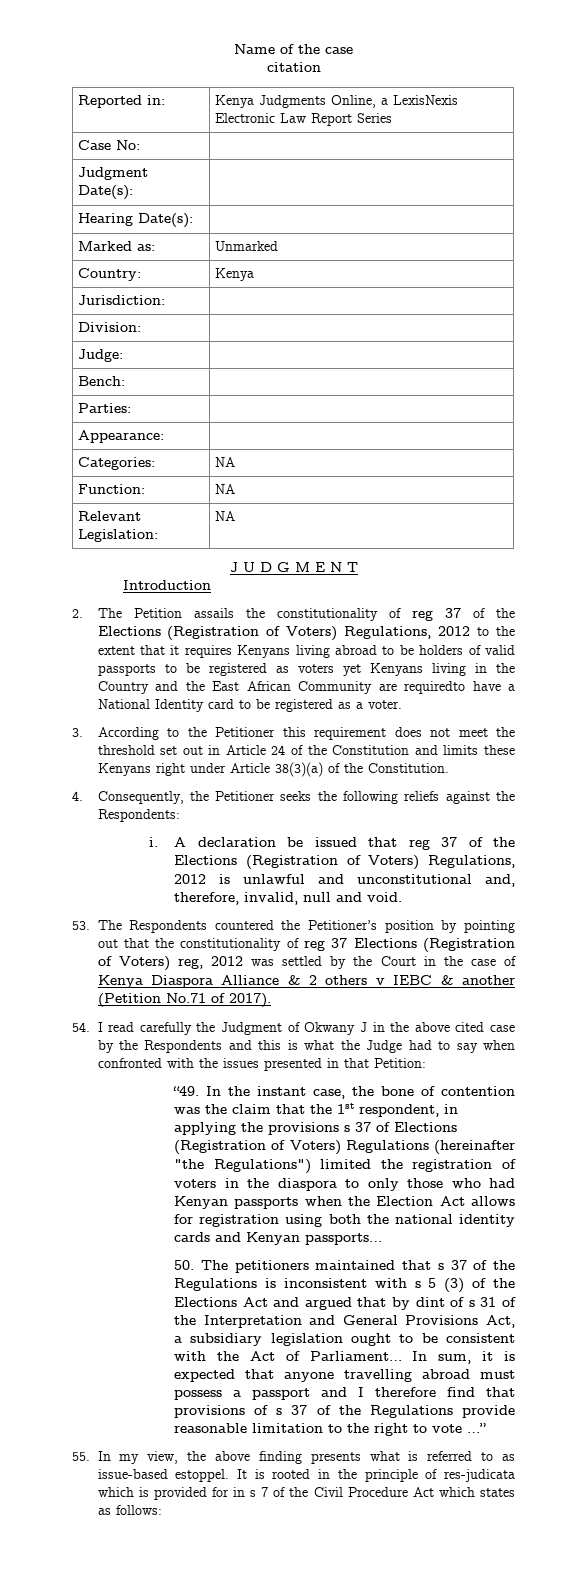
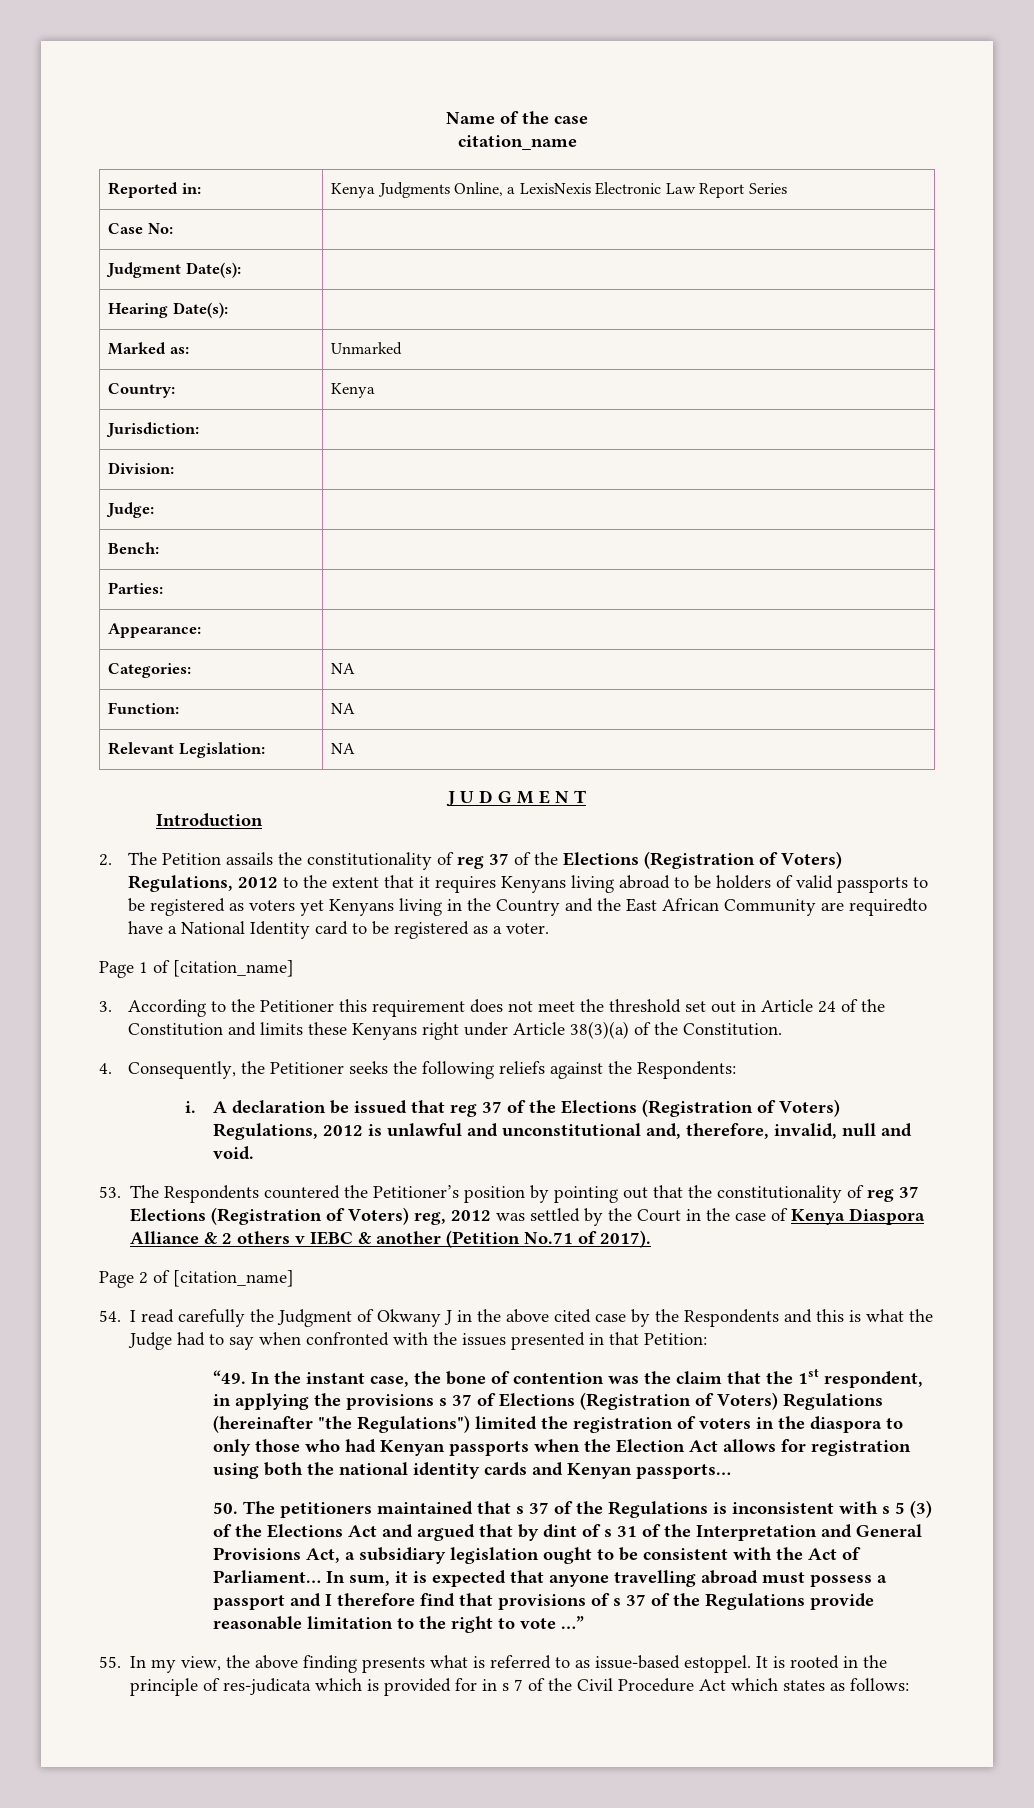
- citation
+ citation_name
+ Page 1 of [citation_name]
+ Page 2 of [citation_name]

